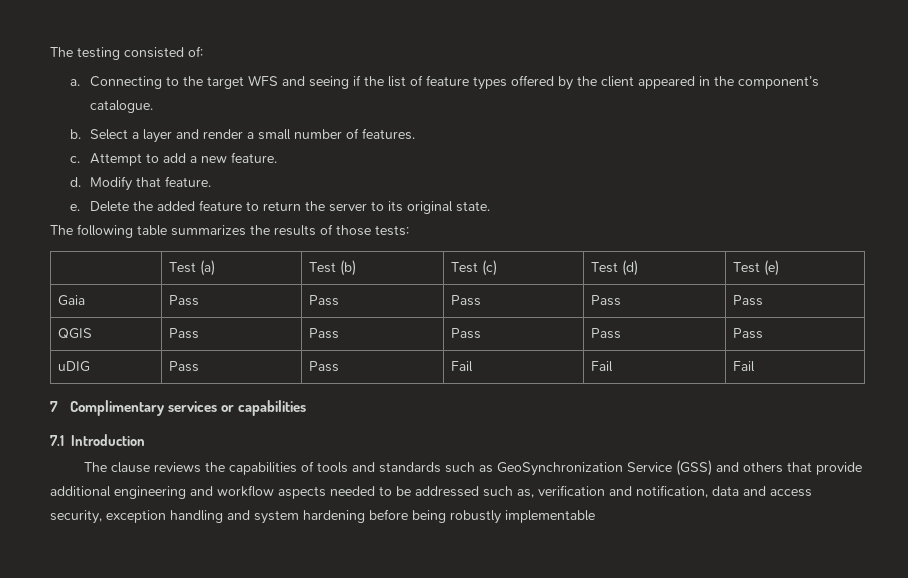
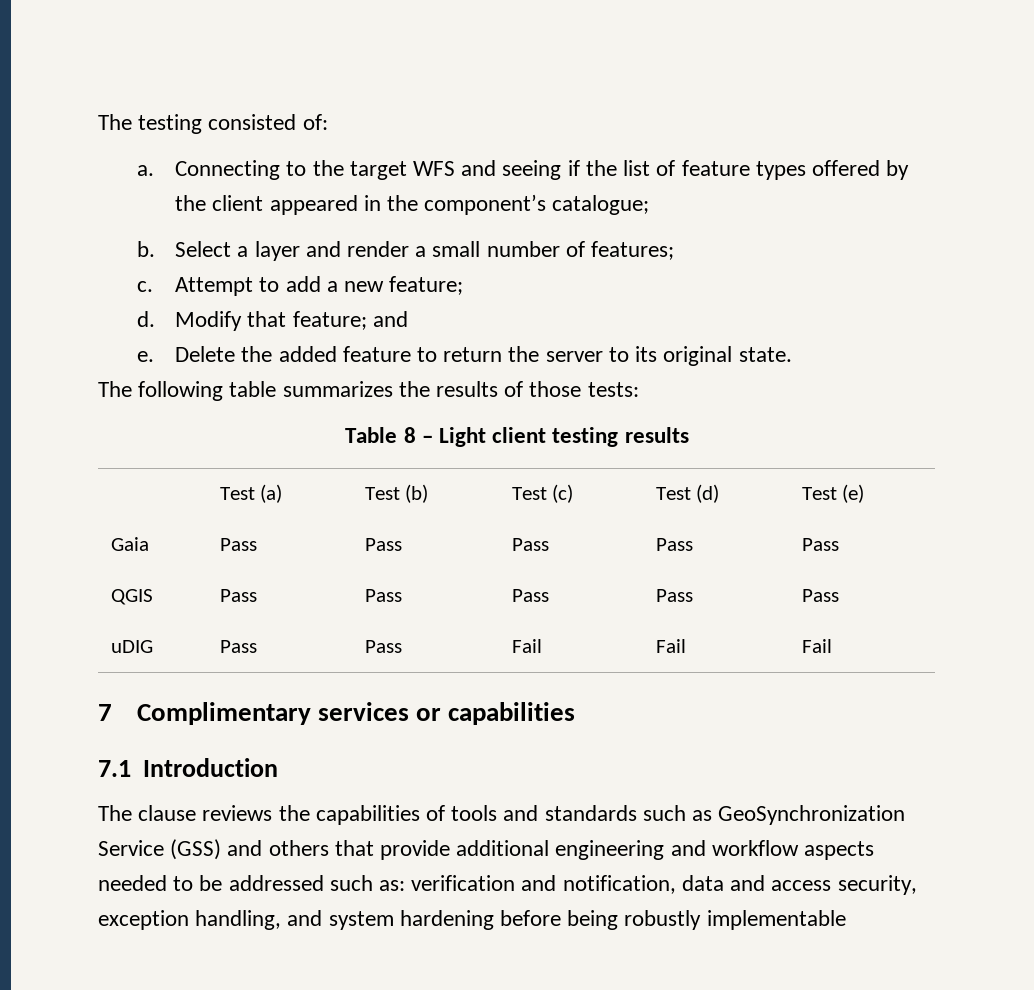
- Connecting to the target WFS and seeing if the list of feature types offered by the client appeared in the component’s catalogue.
+ Connecting to the target WFS and seeing if the list of feature types offered by the client appeared in the component’s catalogue;
- Select a layer and render a small number of features.
+ Select a layer and render a small number of features;
- Attempt to add a new feature.
+ Attempt to add a new feature;
- Modify that feature.
+ Modify that feature; and
+ Table 8 – Light client testing results
- The clause reviews the capabilities of tools and standards such as GeoSynchronization Service (GSS) and others that provide additional engineering and workflow aspects needed to be addressed such as, verification and notification, data and access security, exception handling and system hardening before being robustly implementable
+ The clause reviews the capabilities of tools and standards such as GeoSynchronization Service (GSS) and others that provide additional engineering and workflow aspects needed to be addressed such as: verification and notification, data and access security, exception handling, and system hardening before being robustly implementable

